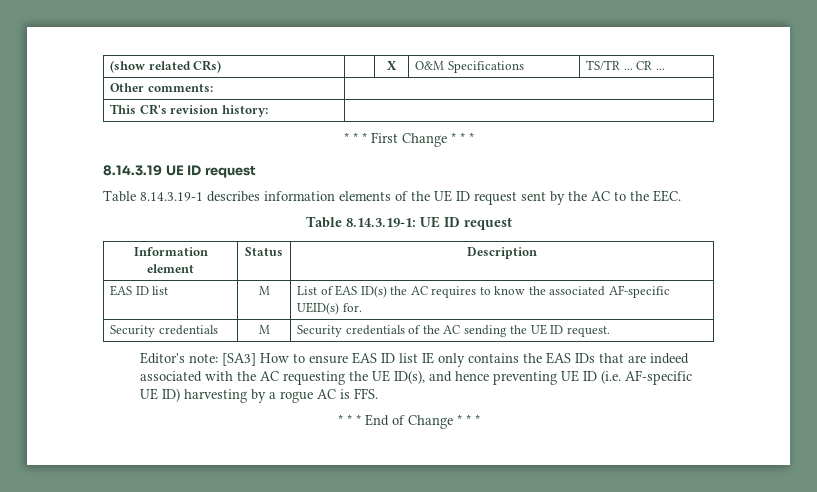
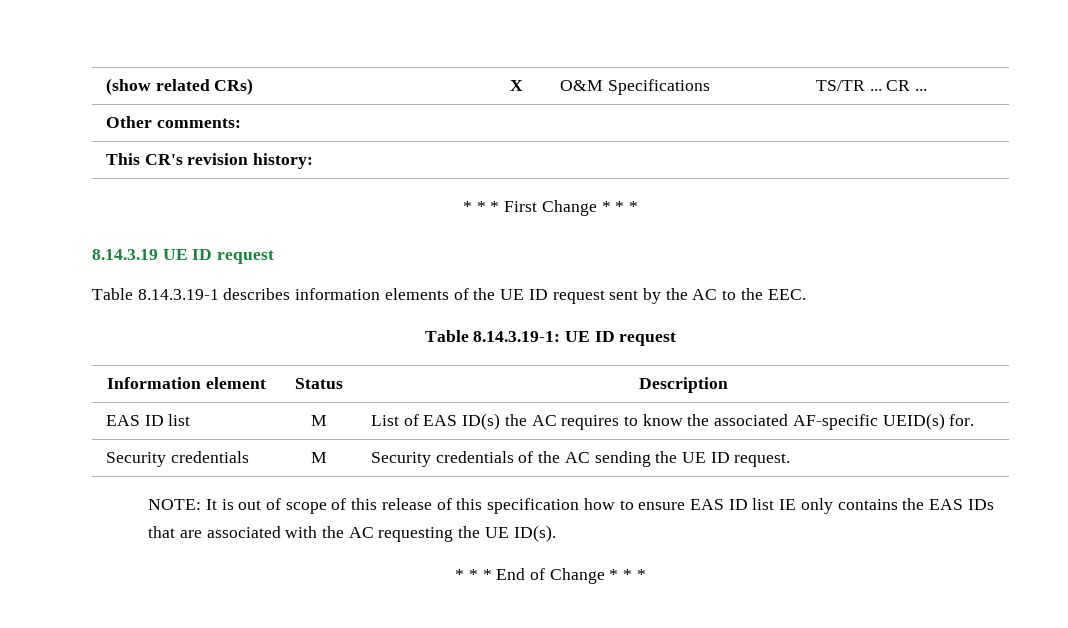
- Editor's note: [SA3] How to ensure EAS ID list IE only contains the EAS IDs that are indeed associated with the AC requesting the UE ID(s), and hence preventing UE ID (i.e. AF-specific UE ID) harvesting by a rogue AC is FFS.
+ NOTE: It is out of scope of this release of this specification how to ensure EAS ID list IE only contains the EAS IDs that are associated with the AC requesting the UE ID(s).

